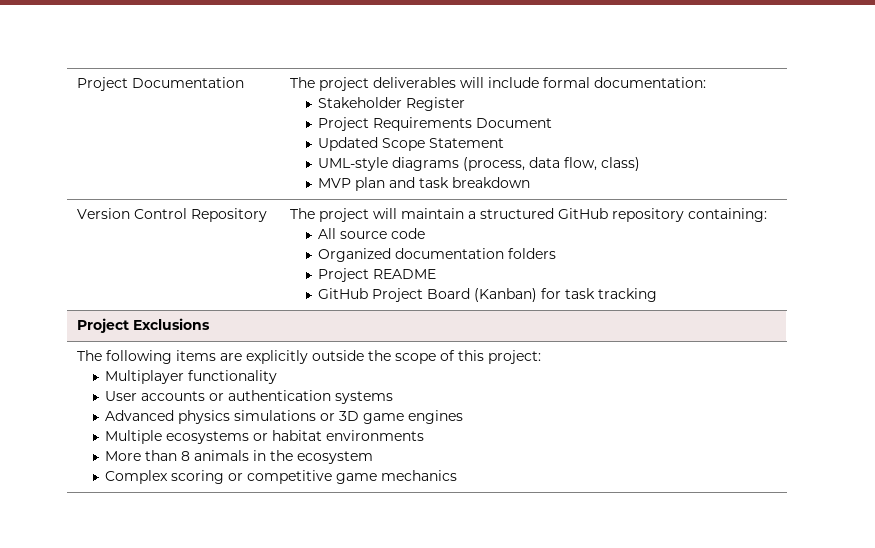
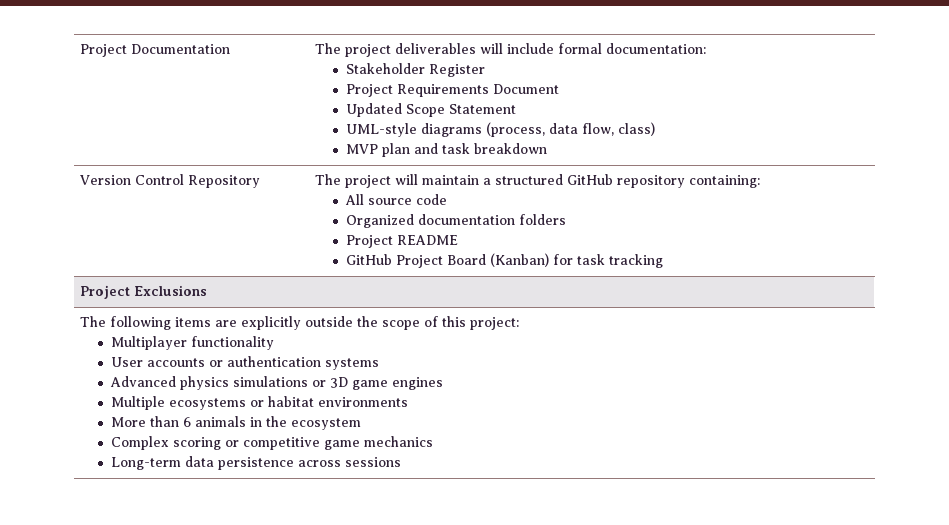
- More than 8 animals in the ecosystem
+ More than 6 animals in the ecosystem
+ Long-term data persistence across sessions

